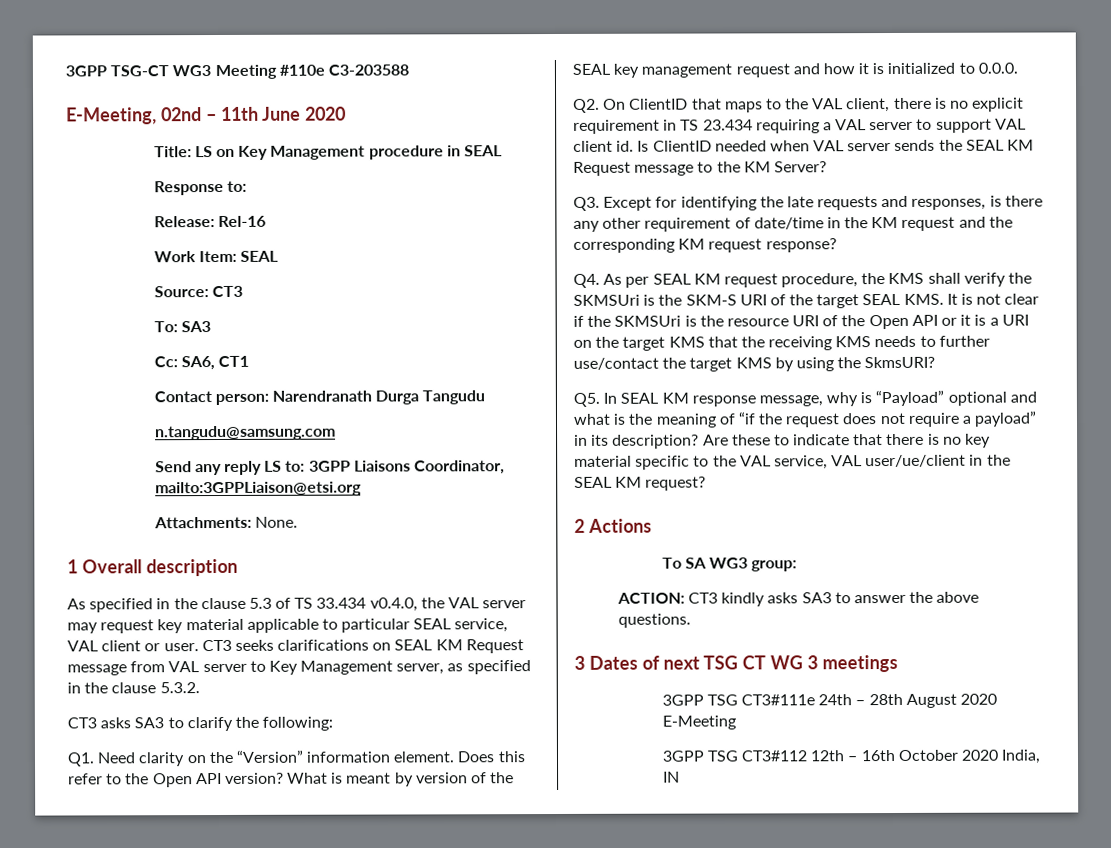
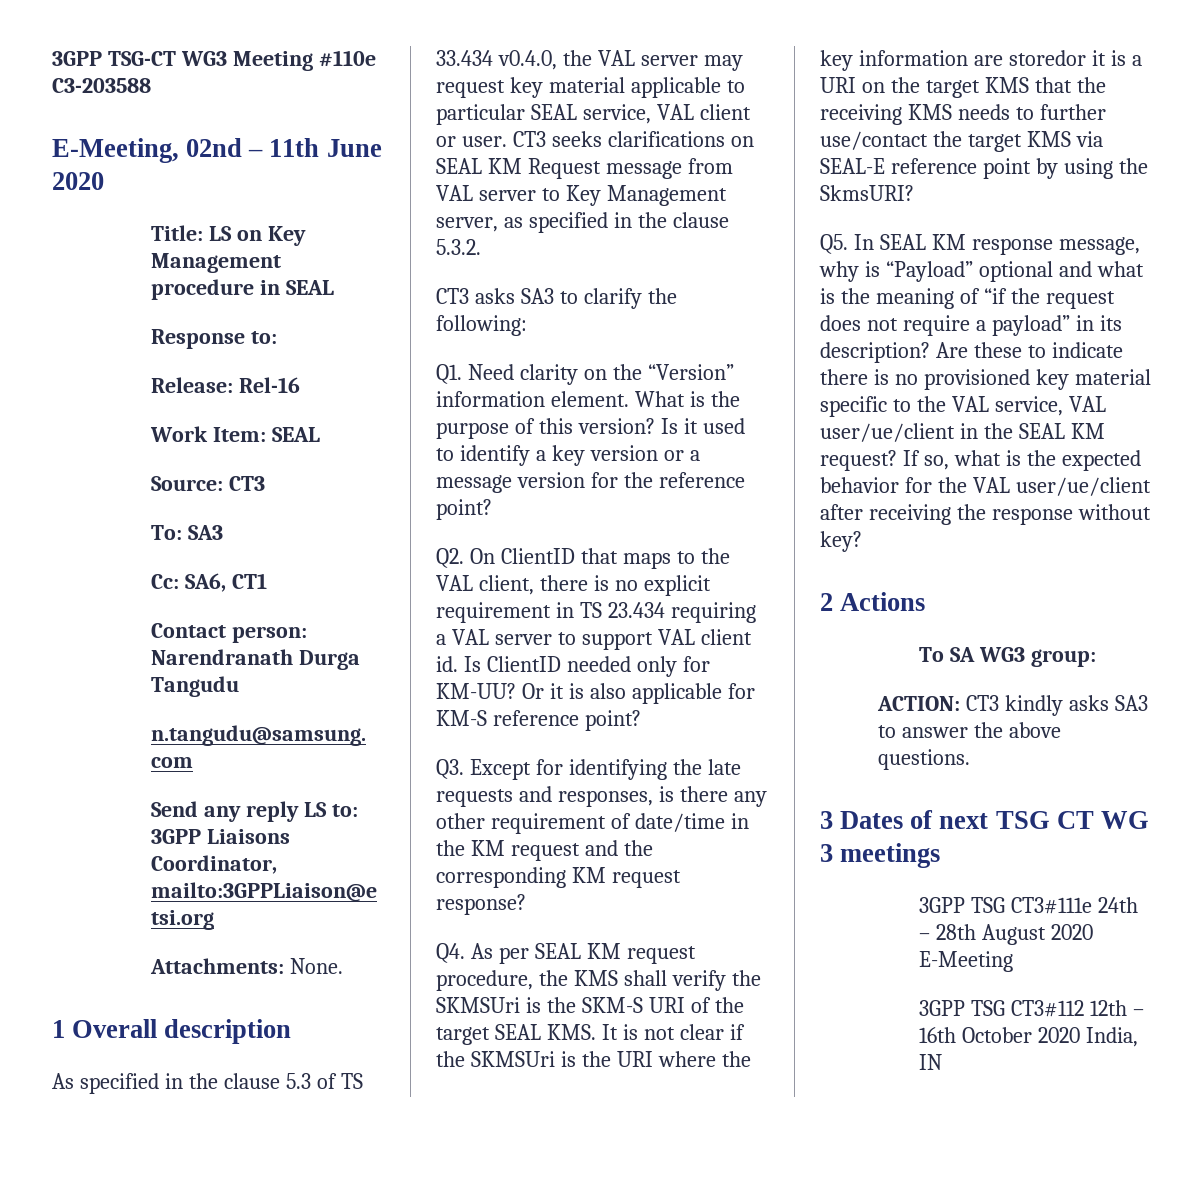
- Does this refer to the Open API version? What is meant by version of the SEAL key management request and how it is initialized to 0.0.0.
+ What is the purpose of this version? Is it used to identify a key version or a message version for the reference point?
- Is ClientID needed when VAL server sends the SEAL KM Request message to the KM Server?
+ Is ClientID needed only for KM-UU? Or it is also applicable for KM-S reference point?
- Q4. As per SEAL KM request procedure, the KMS shall verify the SKMSUri is the SKM-S URI of the target SEAL KMS. It is not clear if the SKMSUri is the resource URI of the Open API or it is a URI on the target KMS that the receiving KMS needs to further use/contact the target KMS by using the SkmsURI?
+ Q4. As per SEAL KM request procedure, the KMS shall verify the SKMSUri is the SKM-S URI of the target SEAL KMS. It is not clear if the SKMSUri is the URI where the key information are storedor it is a URI on the target KMS that the receiving KMS needs to further use/contact the target KMS via SEAL-E reference point by using the SkmsURI?
- Are these to indicate that there is no key material specific to the VAL service, VAL user/ue/client in the SEAL KM request?
+ Are these to indicate there is no provisioned key material specific to the VAL service, VAL user/ue/client in the SEAL KM request? If so, what is the expected behavior for the VAL user/ue/client after receiving the response without key?

